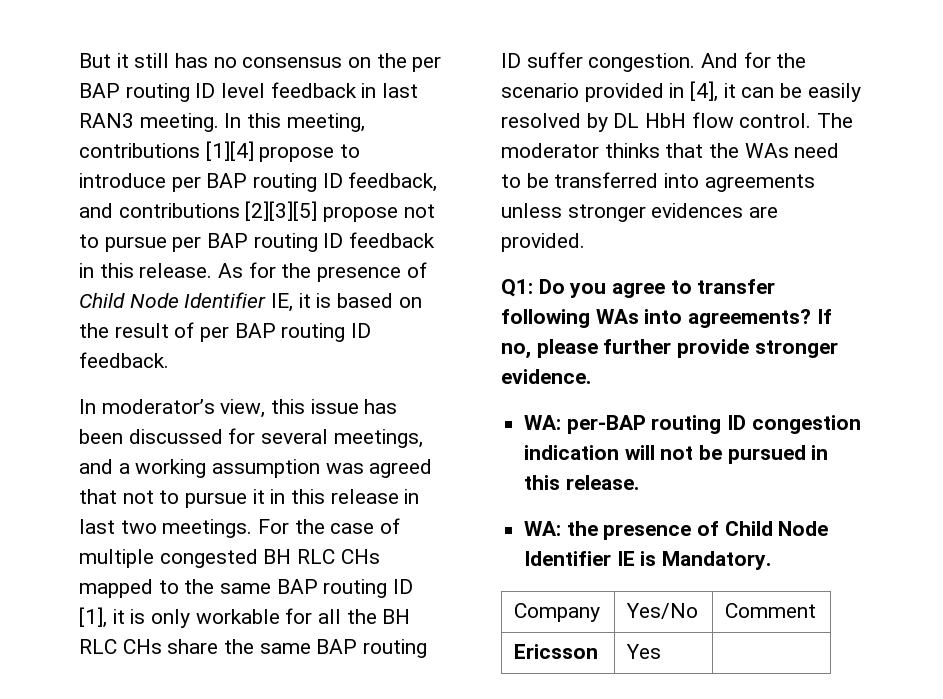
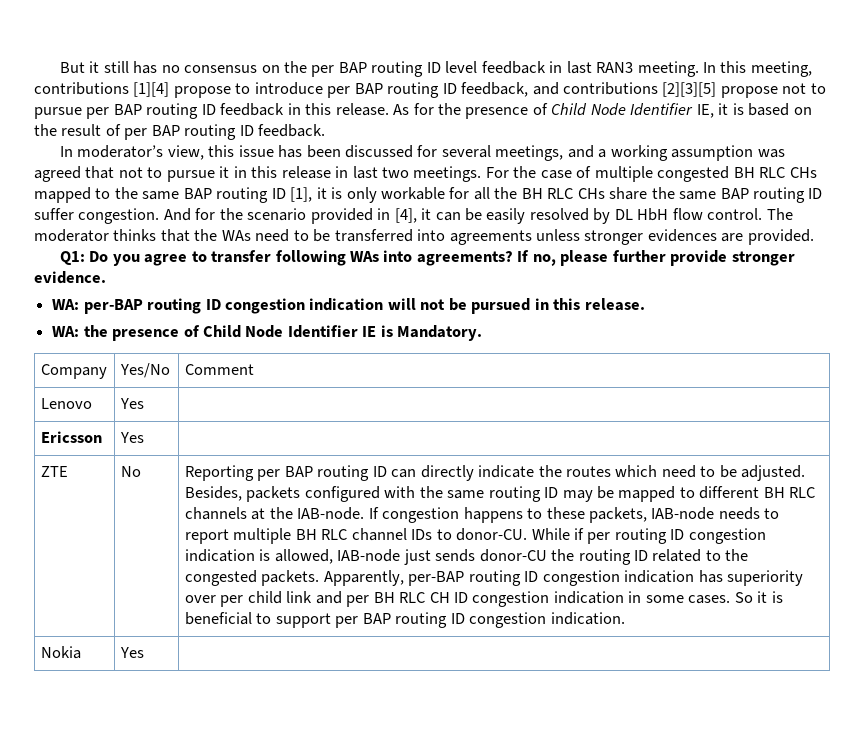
+ Lenovo | Yes |
+ ZTE | No | Reporting per BAP routing ID can directly indicate the routes which need to be adjusted. Besides, packets configured with the same routing ID may be mapped to different BH RLC channels at the IAB-node. If congestion happens to these packets, IAB-node needs to report multiple BH RLC channel IDs to donor-CU. While if per routing ID congestion indication is allowed, IAB-node just sends donor-CU the routing ID related to the congested packets. Apparently, per-BAP routing ID congestion indication has superiority over per child link and per BH RLC CH ID congestion indication in some cases. So it is beneficial to support per BAP routing ID congestion indication.
+ Nokia | Yes |

